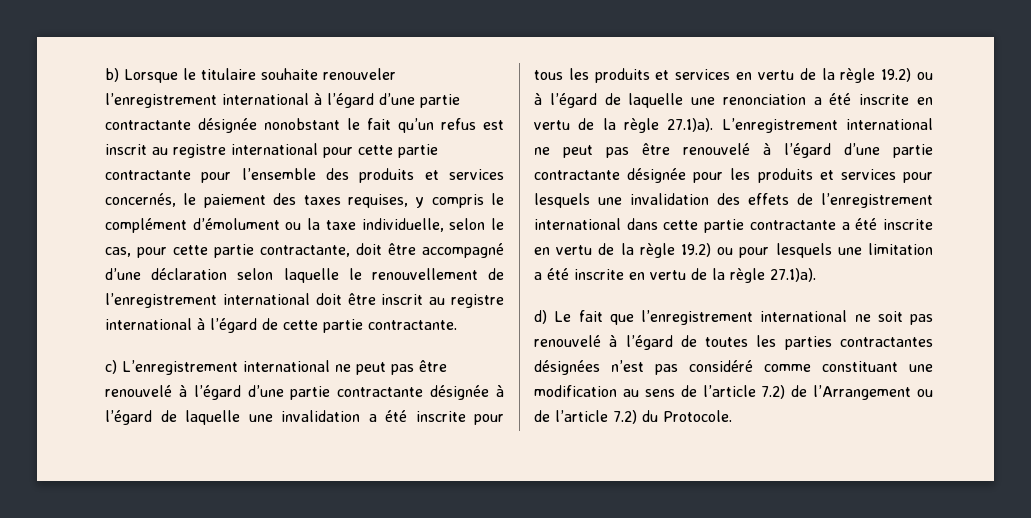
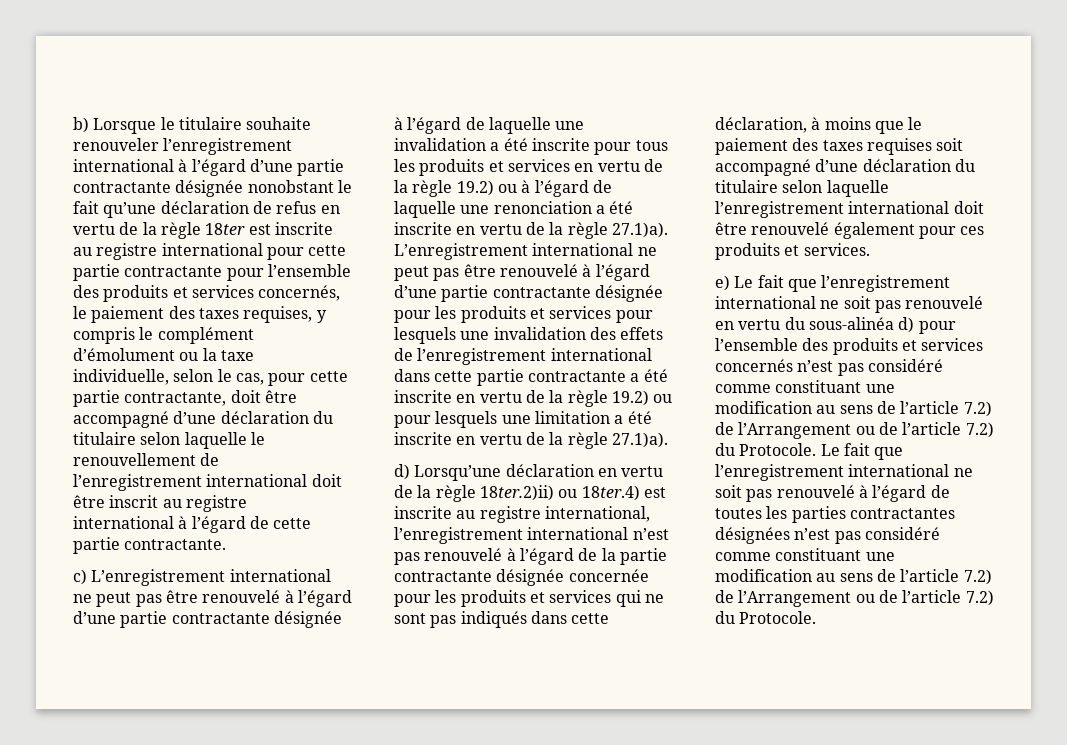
- b) Lorsque le titulaire souhaite renouveler l’enregistrement international à l’égard d’une partie contractante désignée nonobstant le fait qu’un refus est inscrit au registre international pour cette partie contractante pour l’ensemble des produits et services concernés, le paiement des taxes requises, y compris le complément d’émolument ou la taxe individuelle, selon le cas, pour cette partie contractante, doit être accompagné d’une déclaration selon laquelle le renouvellement de l’enregistrement international doit être inscrit au registre international à l’égard de cette partie contractante.
+ b) Lorsque le titulaire souhaite renouveler l’enregistrement international à l’égard d’une partie contractante désignée nonobstant le fait qu’une déclaration de refus en vertu de la règle 18ter est inscrite au registre international pour cette partie contractante pour l’ensemble des produits et services concernés, le paiement des taxes requises, y compris le complément d’émolument ou la taxe individuelle, selon le cas, pour cette partie contractante, doit être accompagné d’une déclaration du titulaire selon laquelle le renouvellement de l’enregistrement international doit être inscrit au registre international à l’égard de cette partie contractante.
- d) Le fait que l’enregistrement international ne soit pas renouvelé à l’égard de toutes les parties contractantes désignées n’est pas considéré comme constituant une modification au sens de l’article 7.2) de l’Arrangement ou de l’article 7.2) du Protocole.
+ d) Lorsqu’une déclaration en vertu de la règle 18ter.2)ii) ou 18ter.4) est inscrite au registre international, l’enregistrement international n’est pas renouvelé à l’égard de la partie contractante désignée concernée pour les produits et services qui ne sont pas indiqués dans cette déclaration, à moins que le paiement des taxes requises soit accompagné d’une déclaration du titulaire selon laquelle l’enregistrement international doit être renouvelé également pour ces produits et services.
+ e) Le fait que l’enregistrement international ne soit pas renouvelé en vertu du sous-alinéa d) pour l’ensemble des produits et services concernés n’est pas considéré comme constituant une modification au sens de l’article 7.2) de l’Arrangement ou de l’article 7.2) du Protocole. Le fait que l’enregistrement international ne soit pas renouvelé à l’égard de toutes les parties contractantes désignées n’est pas considéré comme constituant une modification au sens de l’article 7.2) de l’Arrangement ou de l’article 7.2) du Protocole.

